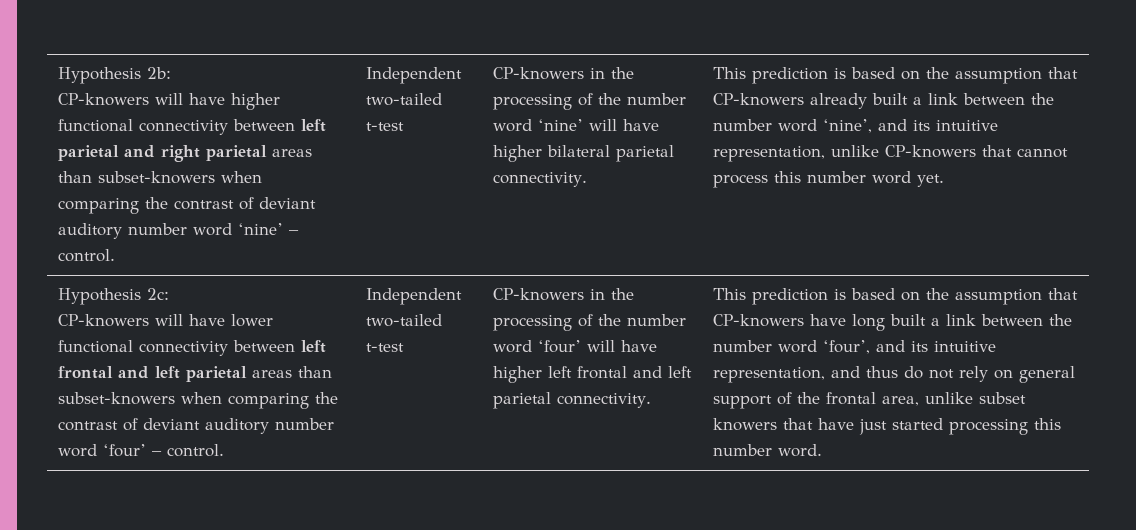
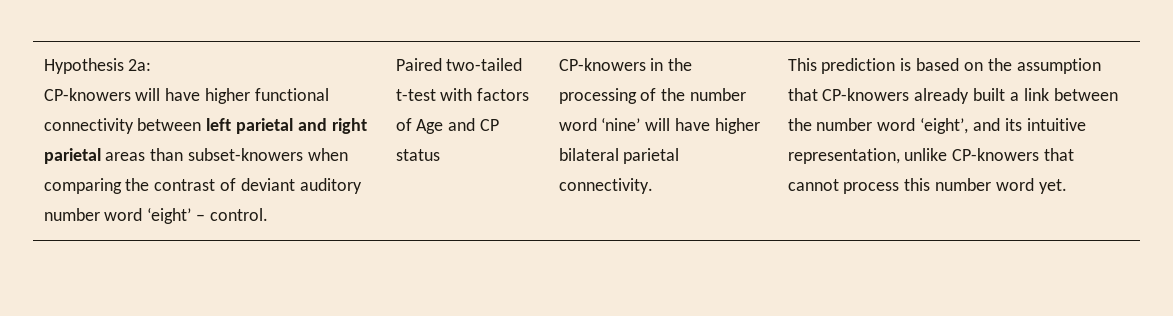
- Hypothesis 2b:
+ Hypothesis 2a:
- CP-knowers will have higher functional connectivity between left parietal and right parietal areas than subset-knowers when comparing the contrast of deviant auditory number word ‘nine’ – control. | Independent two-tailed t-test
+ CP-knowers will have higher functional connectivity between left parietal and right parietal areas than subset-knowers when comparing the contrast of deviant auditory number word ‘eight’ – control. | Paired two-tailed t-test with factors of Age and CP status
- This prediction is based on the assumption that CP-knowers already built a link between the number word ‘nine’, and its intuitive representation, unlike CP-knowers that cannot process this number word yet.
+ This prediction is based on the assumption that CP-knowers already built a link between the number word ‘eight’, and its intuitive representation, unlike CP-knowers that cannot process this number word yet.
- Hypothesis 2c:
- CP-knowers will have lower functional connectivity between left frontal and left parietal areas than subset-knowers when comparing the contrast of deviant auditory number word ‘four’ – control. | Independent two-tailed t-test | CP-knowers in the processing of the number word ‘four’ will have higher left frontal and left parietal connectivity. | This prediction is based on the assumption that CP-knowers have long built a link between the number word ‘four’, and its intuitive representation, and thus do not rely on general support of the frontal area, unlike subset knowers that have just started processing this number word.

